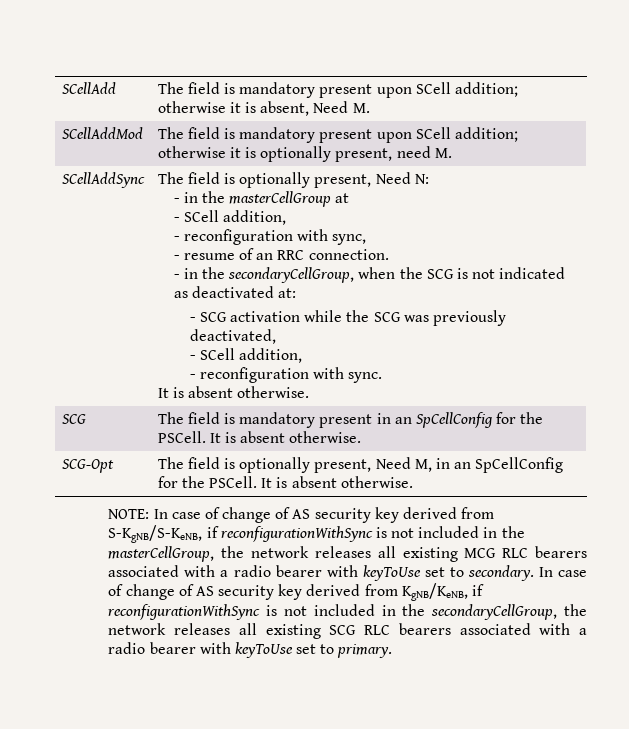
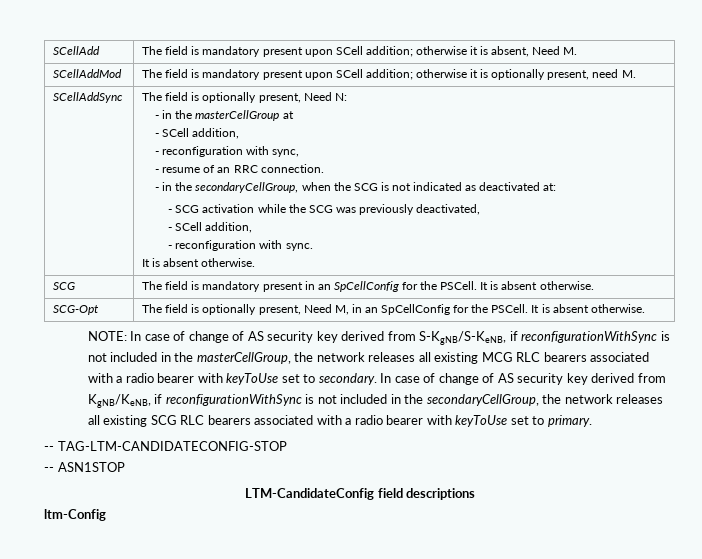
+ -- TAG-LTM-CANDIDATECONFIG-STOP
+ -- ASN1STOP
+ LTM-CandidateConfig field descriptions
+ ltm-Config

